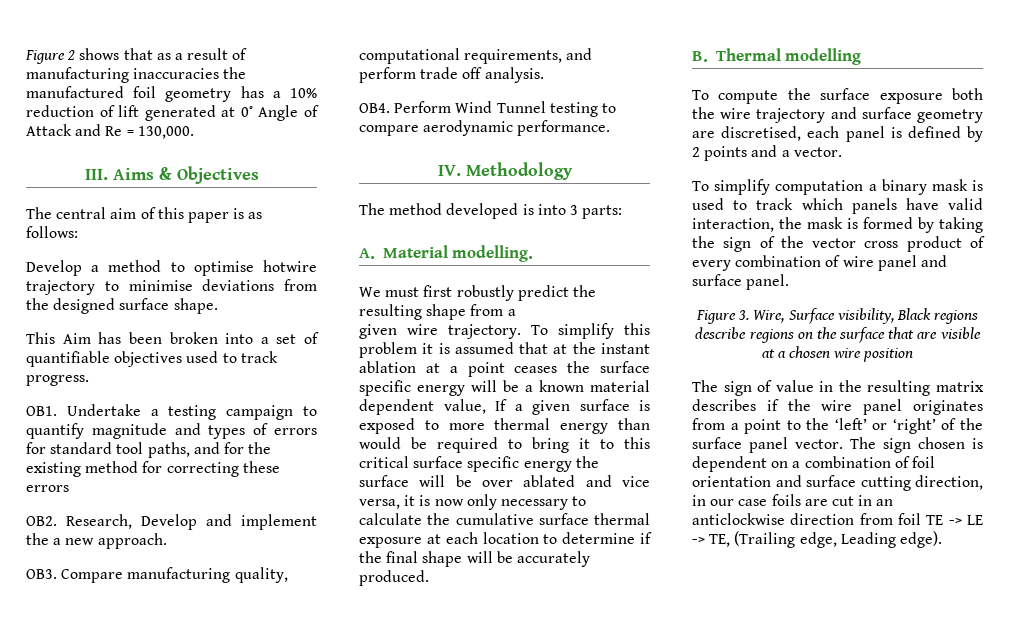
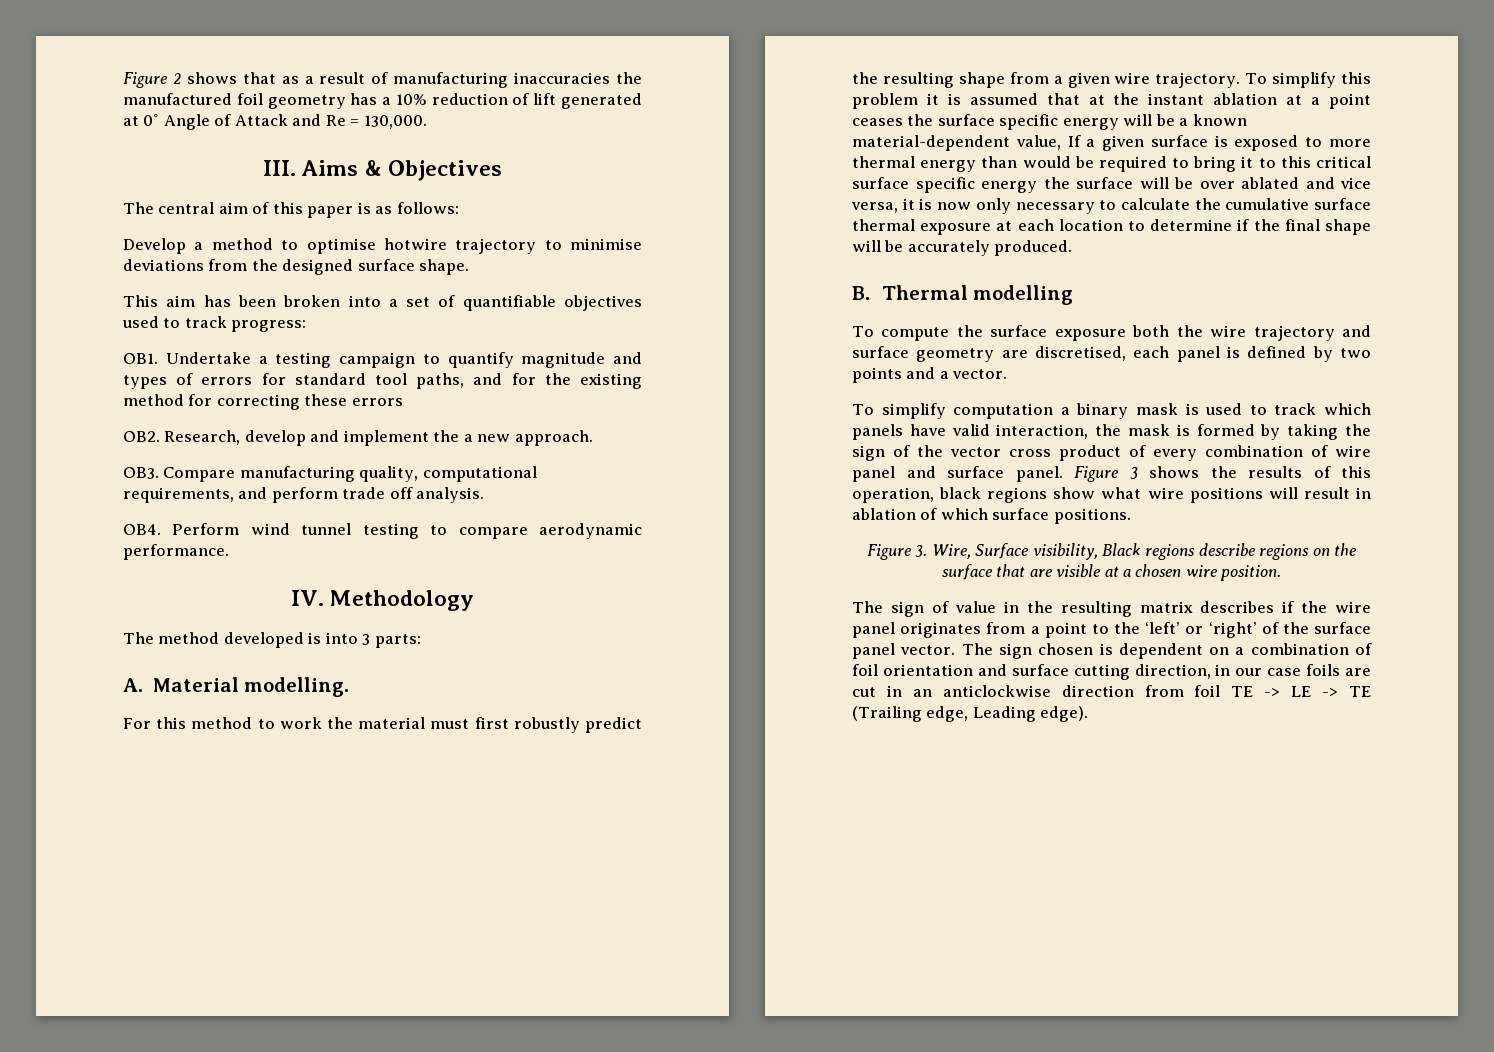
- This Aim has been broken into a set of quantifiable objectives used to track progress.
+ This aim has been broken into a set of quantifiable objectives used to track progress:
- OB2. Research, Develop and implement the a new approach.
+ OB2. Research, develop and implement the a new approach.
- OB4. Perform Wind Tunnel testing to compare aerodynamic performance.
+ OB4. Perform wind tunnel testing to compare aerodynamic performance.
- We must first robustly predict the resulting shape from a
- given wire trajectory.
+ For this method to work the material must first robustly predict the resulting shape from a given wire trajectory.
- To simplify this problem it is assumed that at the instant ablation at a point ceases the surface specific energy will be a known material dependent value, If a given surface is exposed to more thermal energy than would be required to bring it to this critical surface specific energy the surface will be over ablated and vice versa, it is now only necessary to calculate the cumulative surface thermal exposure at each location to determine if the final shape will be accurately produced.
+ To simplify this problem it is assumed that at the instant ablation at a point ceases the surface specific energy will be a known material-dependent value, If a given surface is exposed to more thermal energy than would be required to bring it to this critical surface specific energy the surface will be over ablated and vice versa, it is now only necessary to calculate the cumulative surface thermal exposure at each location to determine if the final shape will be accurately produced.
- To compute the surface exposure both the wire trajectory and surface geometry are discretised, each panel is defined by 2 points and a vector.
+ To compute the surface exposure both the wire trajectory and surface geometry are discretised, each panel is defined by two points and a vector.
+ Figure 3 shows the results of this operation, black regions show what wire positions will result in ablation of which surface positions.
- Figure 3. Wire, Surface visibility, Black regions describe regions on the surface that are visible at a chosen wire position
+ Figure 3. Wire, Surface visibility, Black regions describe regions on the surface that are visible at a chosen wire position.
- The sign chosen is dependent on a combination of foil orientation and surface cutting direction, in our case foils are cut in an anticlockwise direction from foil TE -> LE -> TE, (Trailing edge, Leading edge).
+ The sign chosen is dependent on a combination of foil orientation and surface cutting direction, in our case foils are cut in an anticlockwise direction from foil TE -> LE -> TE (Trailing edge, Leading edge).

